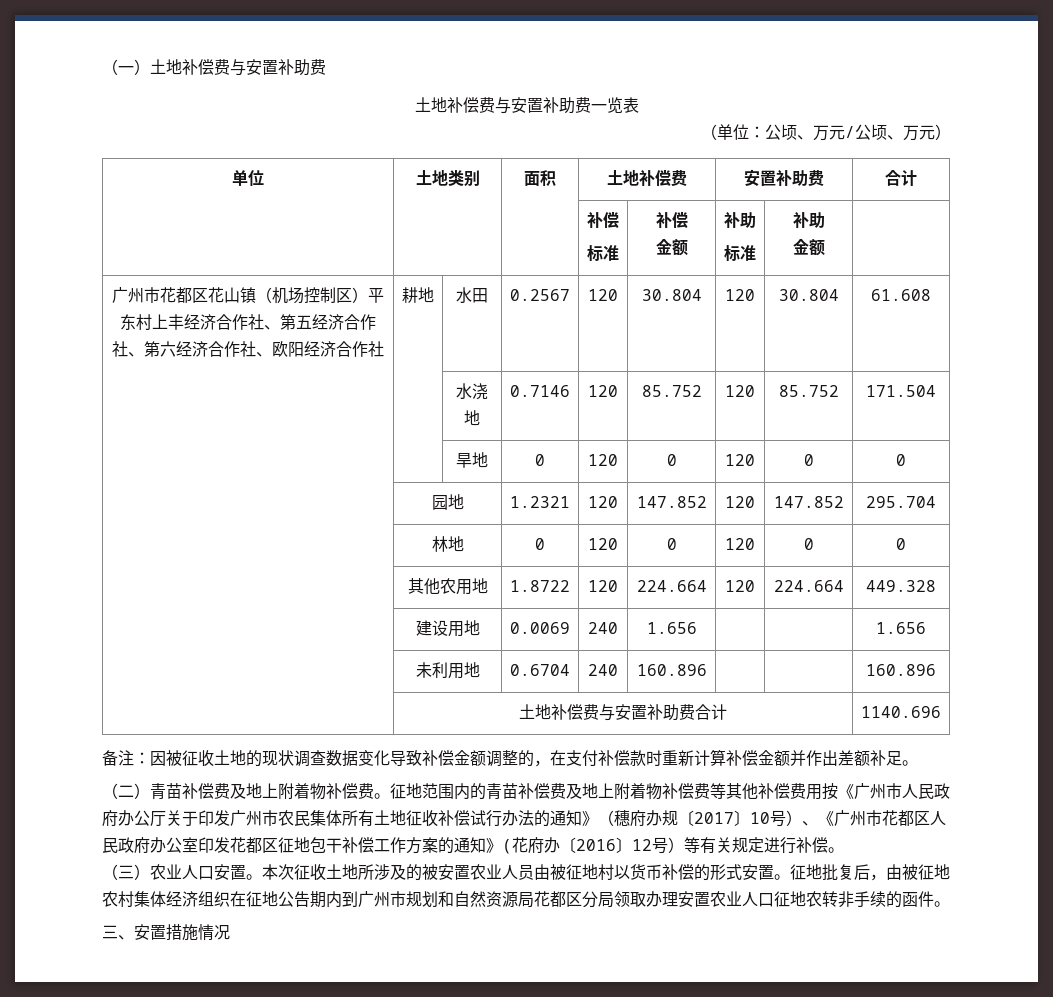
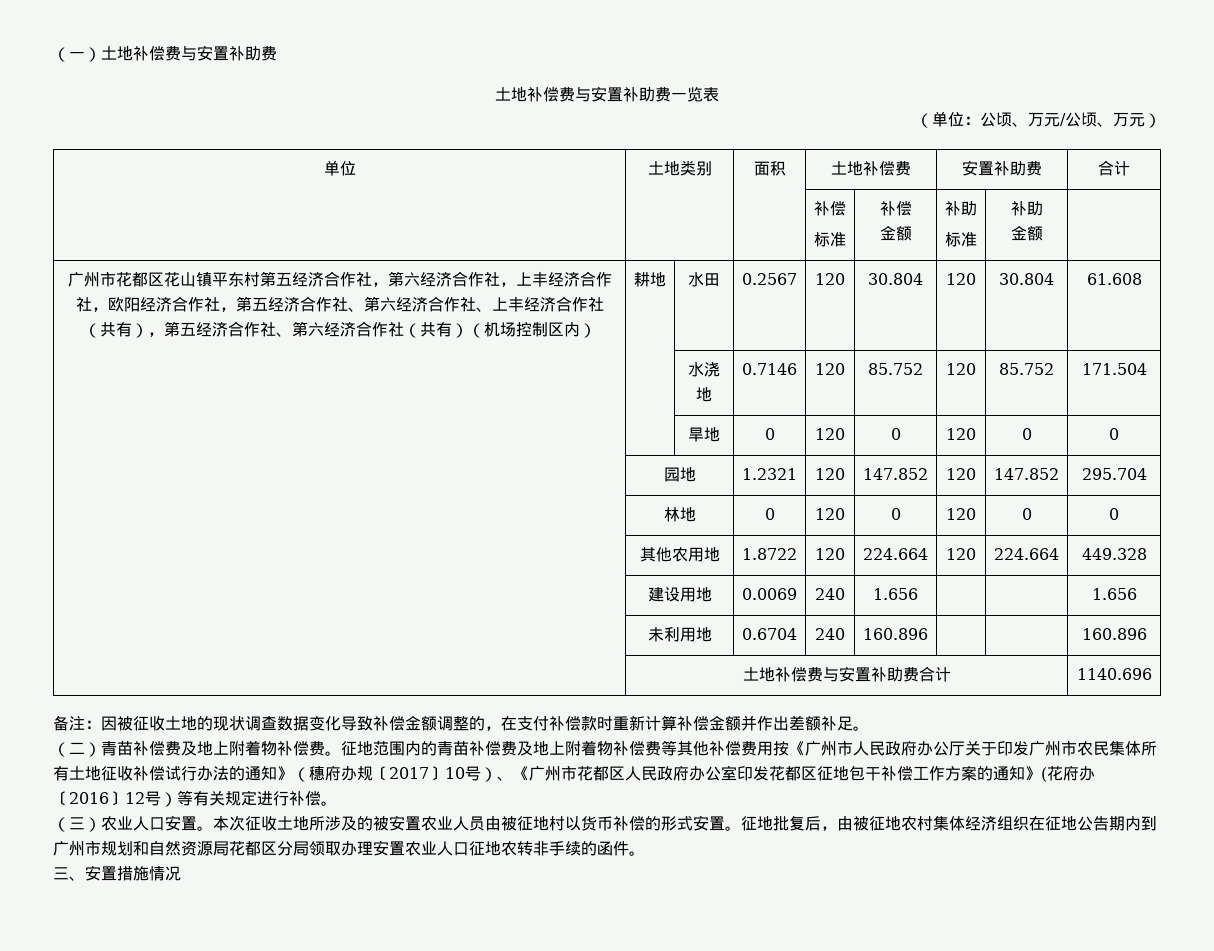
- 广州市花都区花山镇（机场控制区）平东村上丰经济合作社、第五经济合作社、第六经济合作社、欧阳经济合作社
+ 广州市花都区花山镇平东村第五经济合作社，第六经济合作社，上丰经济合作社，欧阳经济合作社，第五经济合作社、第六经济合作社、上丰经济合作社（共有），第五经济合作社、第六经济合作社（共有）（机场控制区内）

